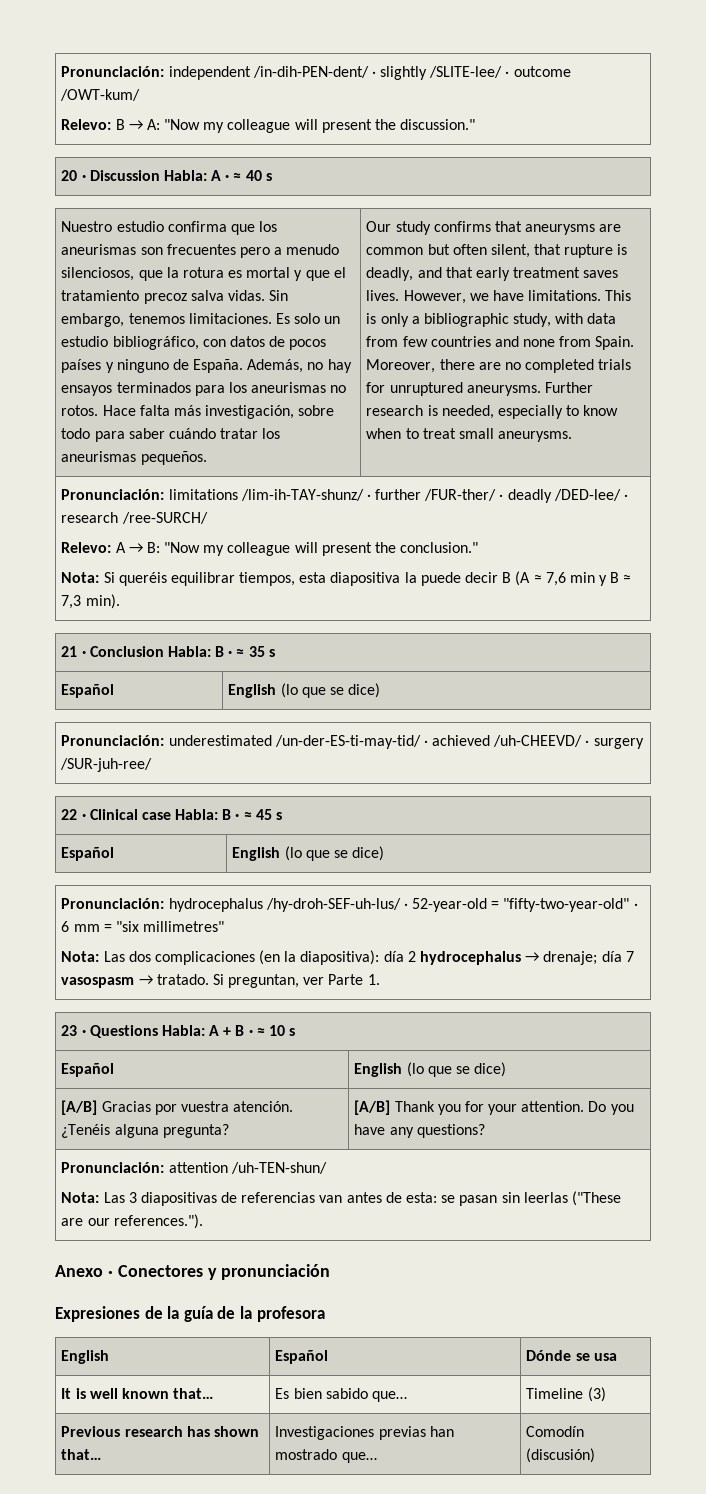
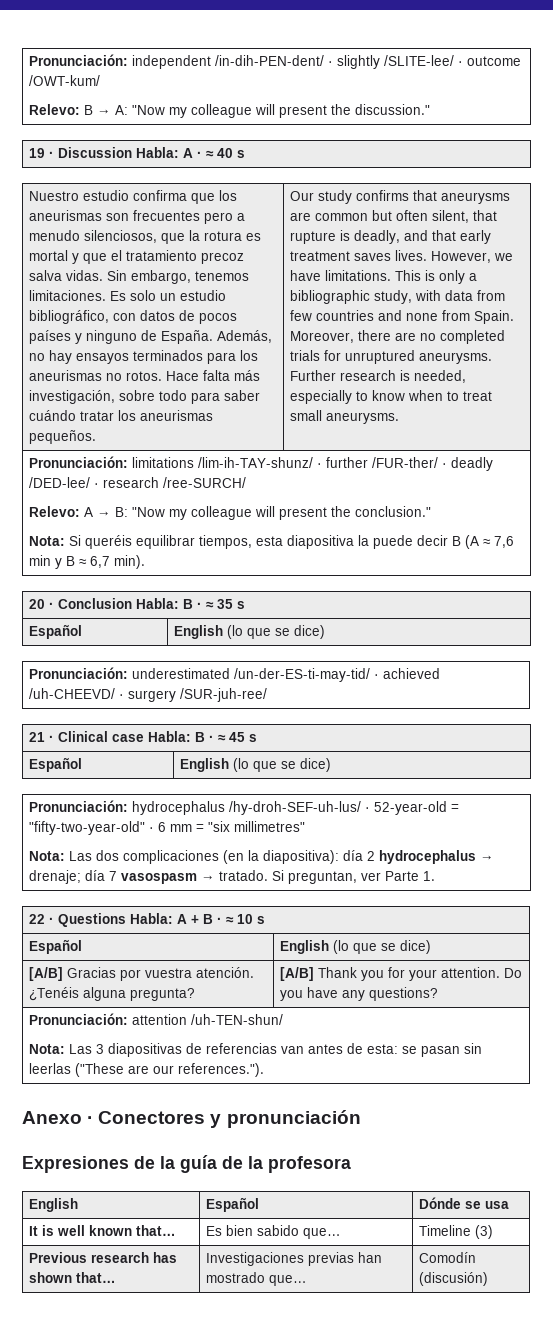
- 20 · Discussion Habla: A · ≈ 40 s
+ 19 · Discussion Habla: A · ≈ 40 s
- Nota: Si queréis equilibrar tiempos, esta diapositiva la puede decir B (A ≈ 7,6 min y B ≈ 7,3 min).
+ Nota: Si queréis equilibrar tiempos, esta diapositiva la puede decir B (A ≈ 7,6 min y B ≈ 6,7 min).
- 21 · Conclusion Habla: B · ≈ 35 s
+ 20 · Conclusion Habla: B · ≈ 35 s
- 22 · Clinical case Habla: B · ≈ 45 s
+ 21 · Clinical case Habla: B · ≈ 45 s
- 23 · Questions Habla: A + B · ≈ 10 s
+ 22 · Questions Habla: A + B · ≈ 10 s

